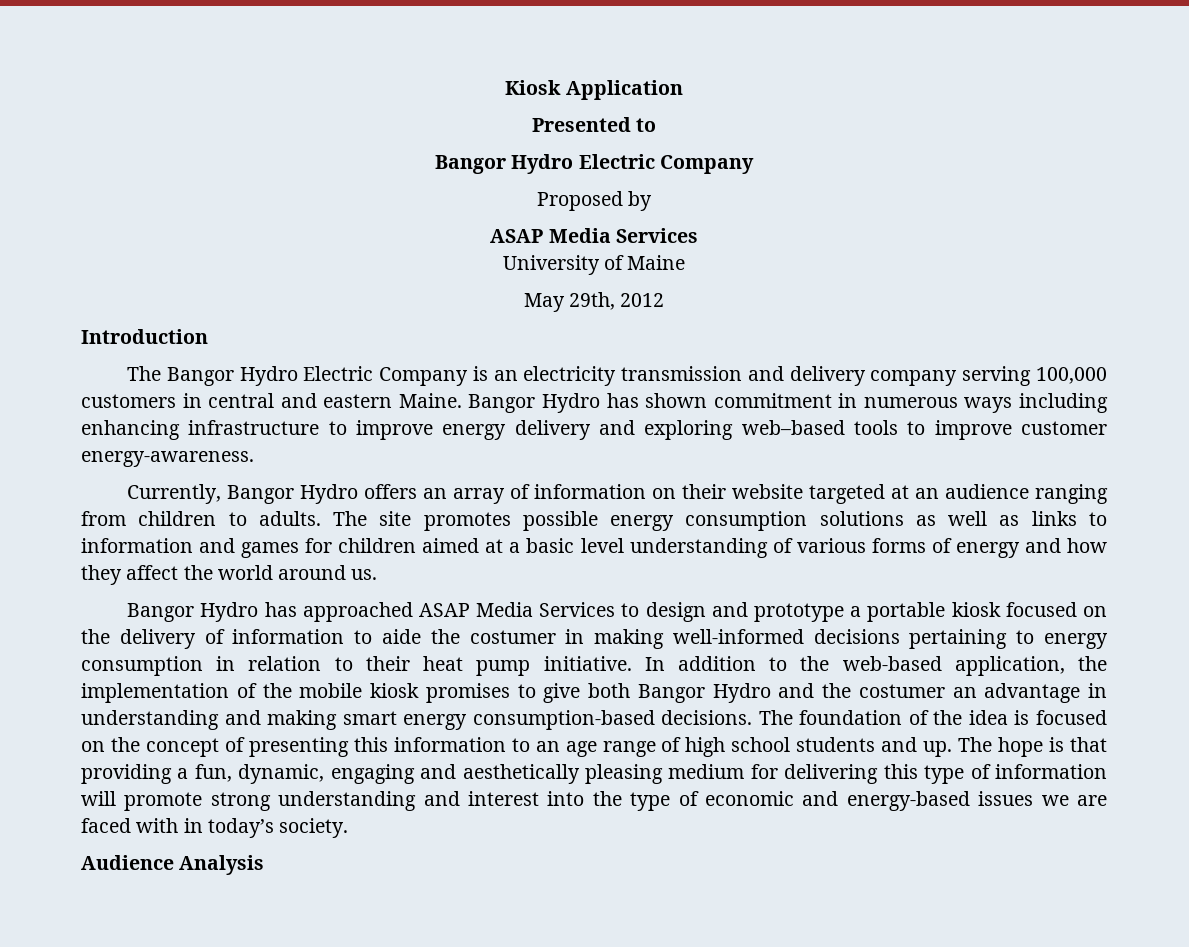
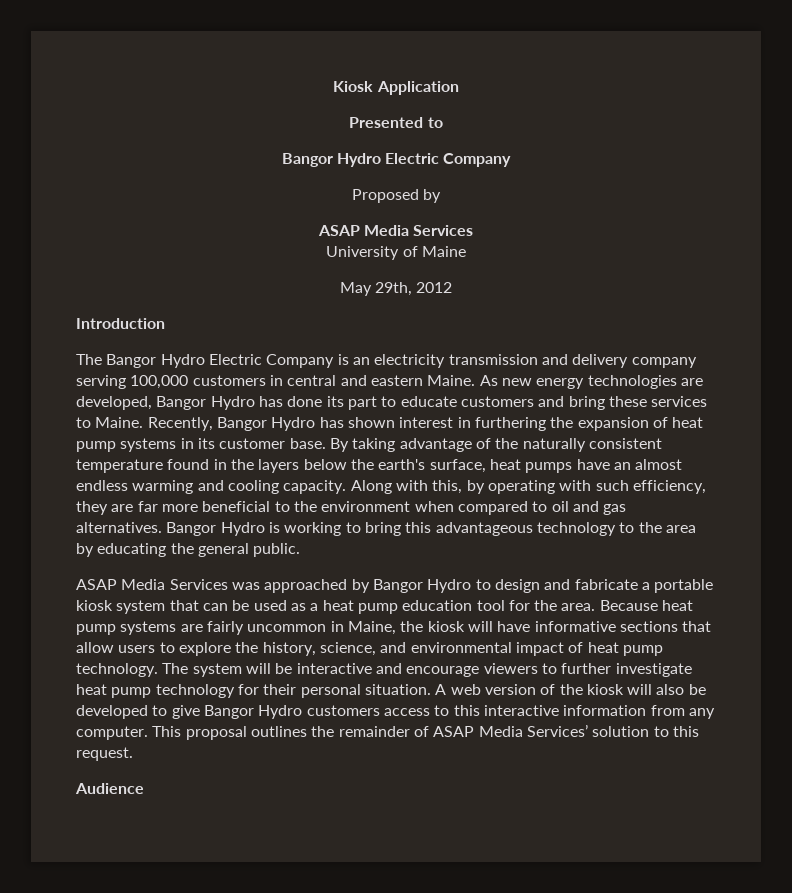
- Bangor Hydro has shown commitment in numerous ways including enhancing infrastructure to improve energy delivery and exploring web–based tools to improve customer energy-awareness.
- Currently, Bangor Hydro offers an array of information on their website targeted at an audience ranging from children to adults. The site promotes possible energy consumption solutions as well as links to information and games for children aimed at a basic level understanding of various forms of energy and how they affect the world around us.
- Bangor Hydro has approached ASAP Media Services to design and prototype a portable kiosk focused on the delivery of information to aide the costumer in making well-informed decisions pertaining to energy consumption in relation to their heat pump initiative. In addition to the web-based application, the implementation of the mobile kiosk promises to give both Bangor Hydro and the costumer an advantage in understanding and making smart energy consumption-based decisions. The foundation of the idea is focused on the concept of presenting this information to an age range of high school students and up. The hope is that providing a fun, dynamic, engaging and aesthetically pleasing medium for delivering this type of information will promote strong understanding and interest into the type of economic and energy-based issues we are faced with in today’s society.
+ As new energy technologies are developed, Bangor Hydro has done its part to educate customers and bring these services to Maine. Recently, Bangor Hydro has shown interest in furthering the expansion of heat pump systems in its customer base. By taking advantage of the naturally consistent temperature found in the layers below the earth's surface, heat pumps have an almost endless warming and cooling capacity. Along with this, by operating with such efficiency, they are far more beneficial to the environment when compared to oil and gas alternatives. Bangor Hydro is working to bring this advantageous technology to the area by educating the general public.
+ ASAP Media Services was approached by Bangor Hydro to design and fabricate a portable kiosk system that can be used as a heat pump education tool for the area. Because heat pump systems are fairly uncommon in Maine, the kiosk will have informative sections that allow users to explore the history, science, and environmental impact of heat pump technology. The system will be interactive and encourage viewers to further investigate heat pump technology for their personal situation. A web version of the kiosk will also be developed to give Bangor Hydro customers access to this interactive information from any computer. This proposal outlines the remainder of ASAP Media Services’ solution to this request.
- Audience Analysis
+ Audience

